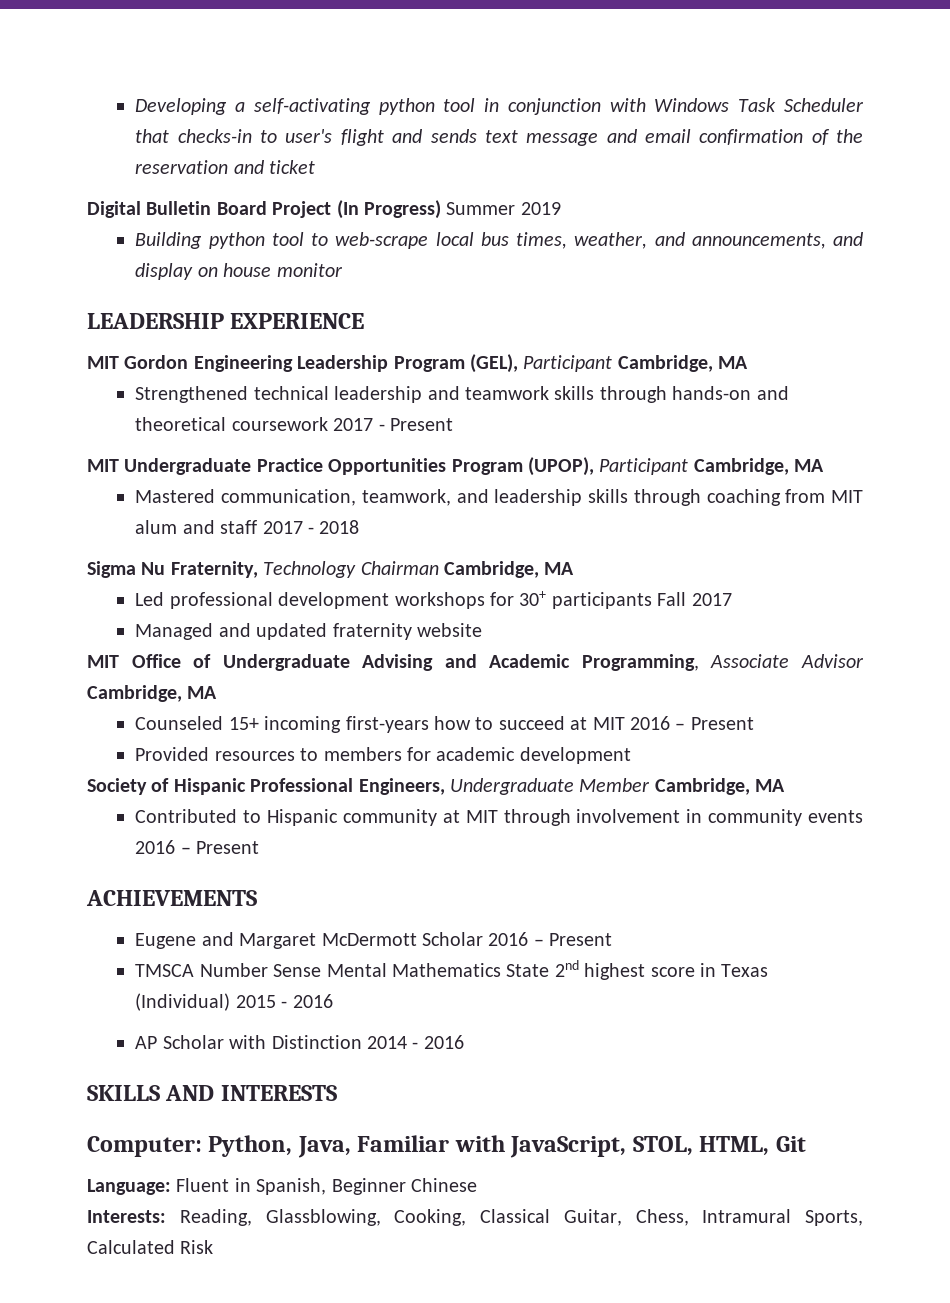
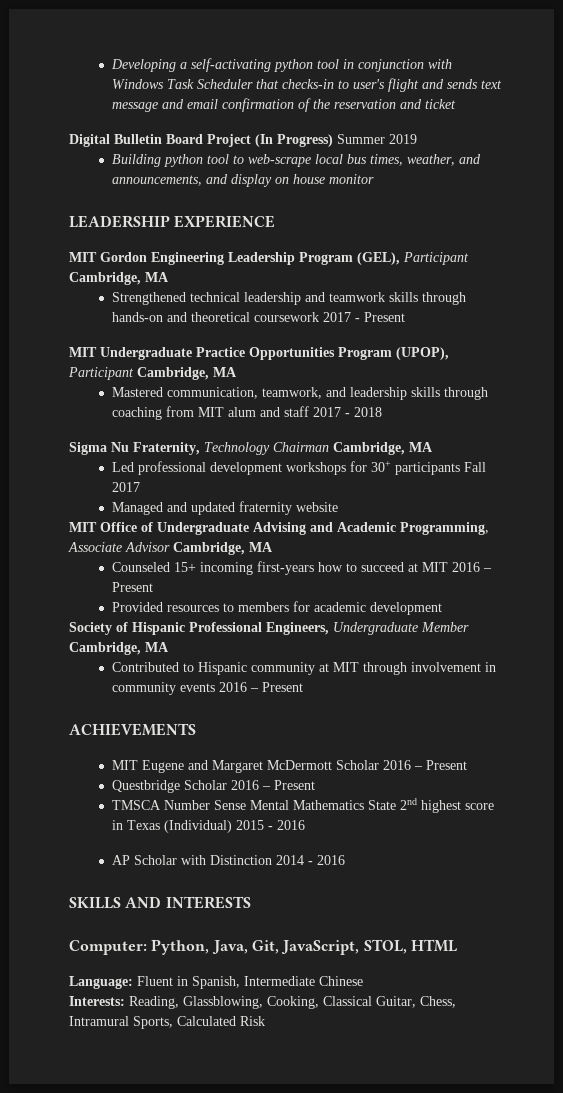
- Eugene and Margaret McDermott Scholar 2016 – Present
+ MIT Eugene and Margaret McDermott Scholar 2016 – Present
+ Questbridge Scholar 2016 – Present
- Computer: Python, Java, Familiar with JavaScript, STOL, HTML, Git
+ Computer: Python, Java, Git, JavaScript, STOL, HTML
- Language: Fluent in Spanish, Beginner Chinese
+ Language: Fluent in Spanish, Intermediate Chinese

